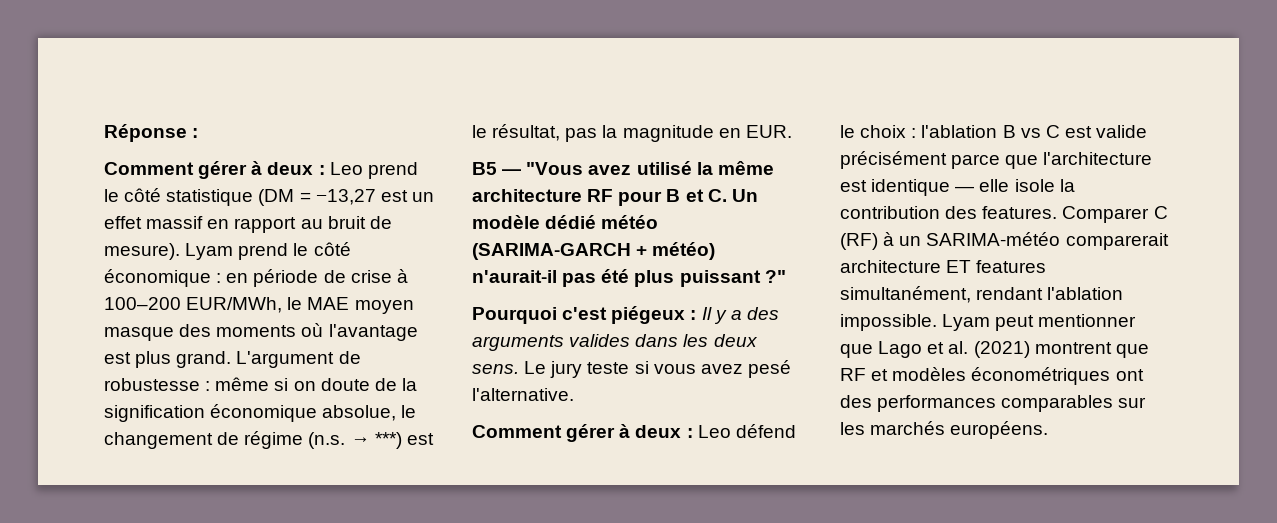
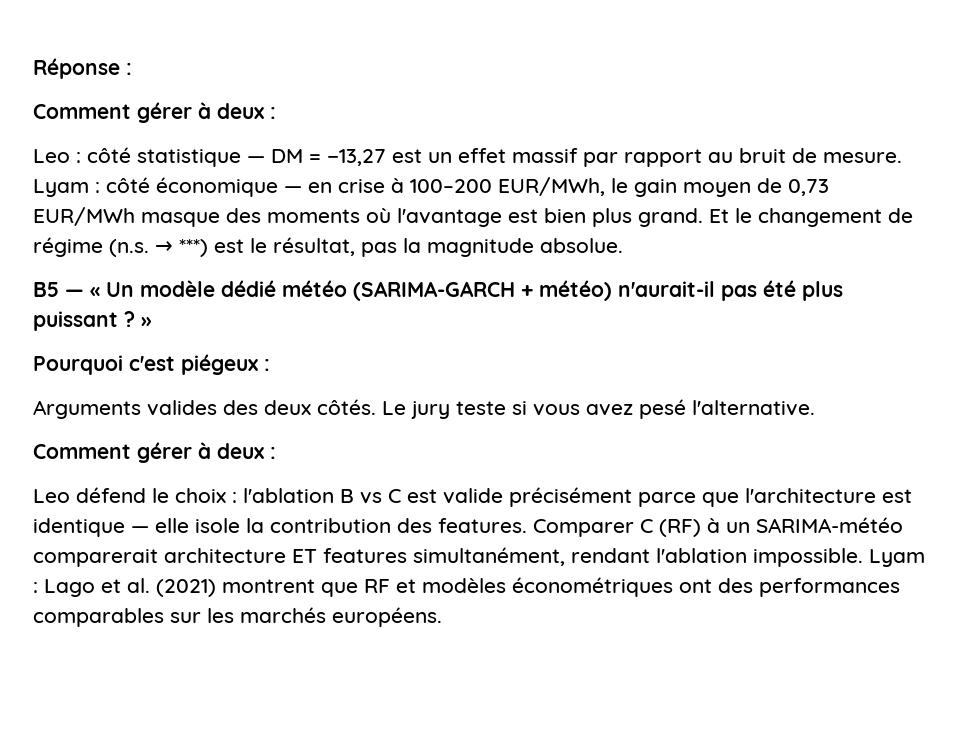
  Réponse :
- Comment gérer à deux : Leo prend le côté statistique (DM = −13,27 est un effet massif en rapport au bruit de mesure). Lyam prend le côté économique : en période de crise à 100–200 EUR/MWh, le MAE moyen masque des moments où l'avantage est plus grand.
+ Comment gérer à deux :
+ Leo : côté statistique — DM = −13,27 est un effet massif par rapport au bruit de mesure. Lyam : côté économique — en crise à 100–200 EUR/MWh, le gain moyen de 0,73 EUR/MWh masque des moments où l'avantage est bien plus grand.
- L'argument de robustesse : même si on doute de la signification économique absolue, le changement de régime (n.s. → ***) est le résultat, pas la magnitude en EUR.
+ Et le changement de régime (n.s. → ***) est le résultat, pas la magnitude absolue.
- B5 — "Vous avez utilisé la même architecture RF pour B et C. Un modèle dédié météo (SARIMA-GARCH + météo) n'aurait-il pas été plus puissant ?"
+ B5 — « Un modèle dédié météo (SARIMA-GARCH + météo) n'aurait-il pas été plus puissant ? »
- Pourquoi c'est piégeux : Il y a des arguments valides dans les deux sens.
+ Pourquoi c'est piégeux :
+ Arguments valides des deux côtés.
  Le jury teste si vous avez pesé l'alternative.
- Comment gérer à deux : Leo défend le choix : l'ablation B vs C est valide précisément parce que l'architecture est identique — elle isole la contribution des features.
+ Comment gérer à deux :
+ Leo défend le choix : l'ablation B vs C est valide précisément parce que l'architecture est identique — elle isole la contribution des features.
- Lyam peut mentionner que Lago et al. (2021) montrent que RF et modèles économétriques ont des performances comparables sur les marchés européens.
+ Lyam : Lago et al. (2021) montrent que RF et modèles économétriques ont des performances comparables sur les marchés européens.

